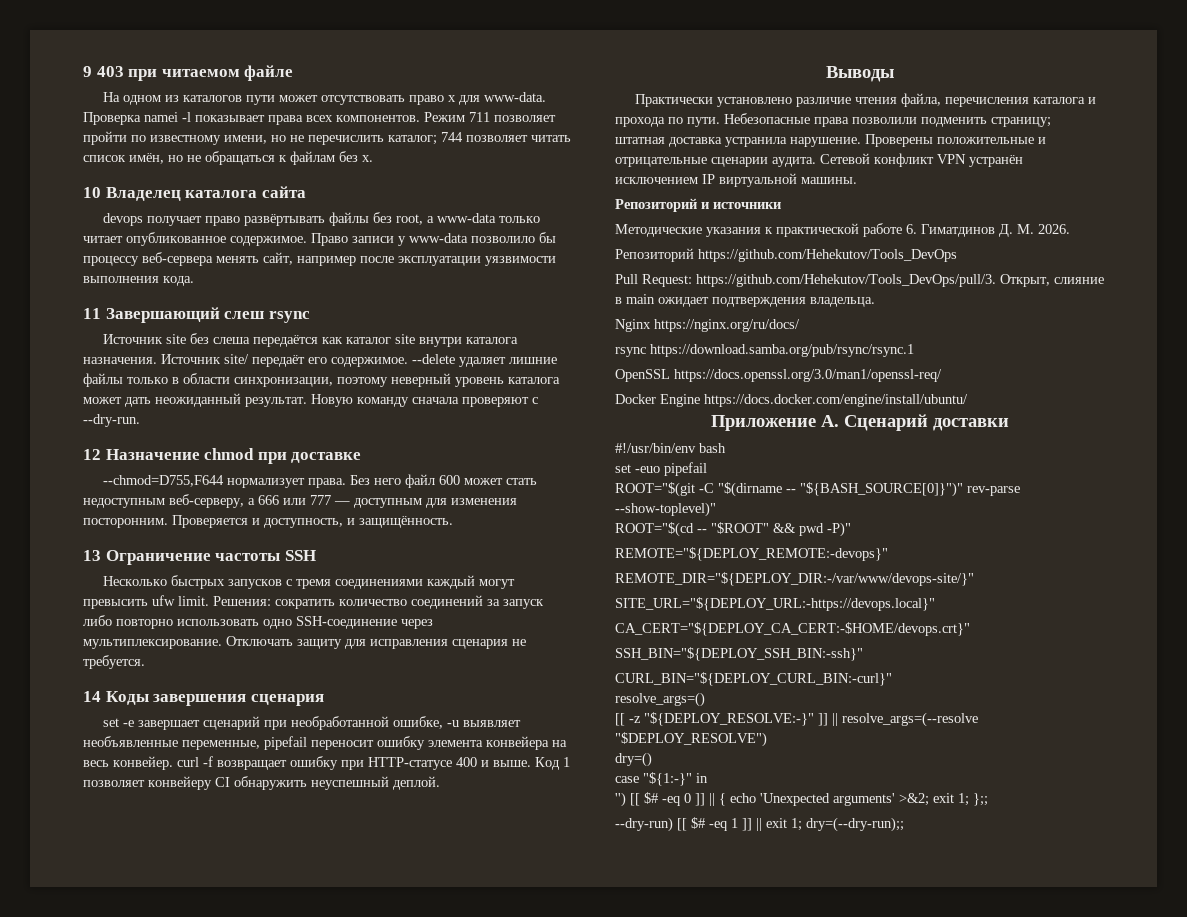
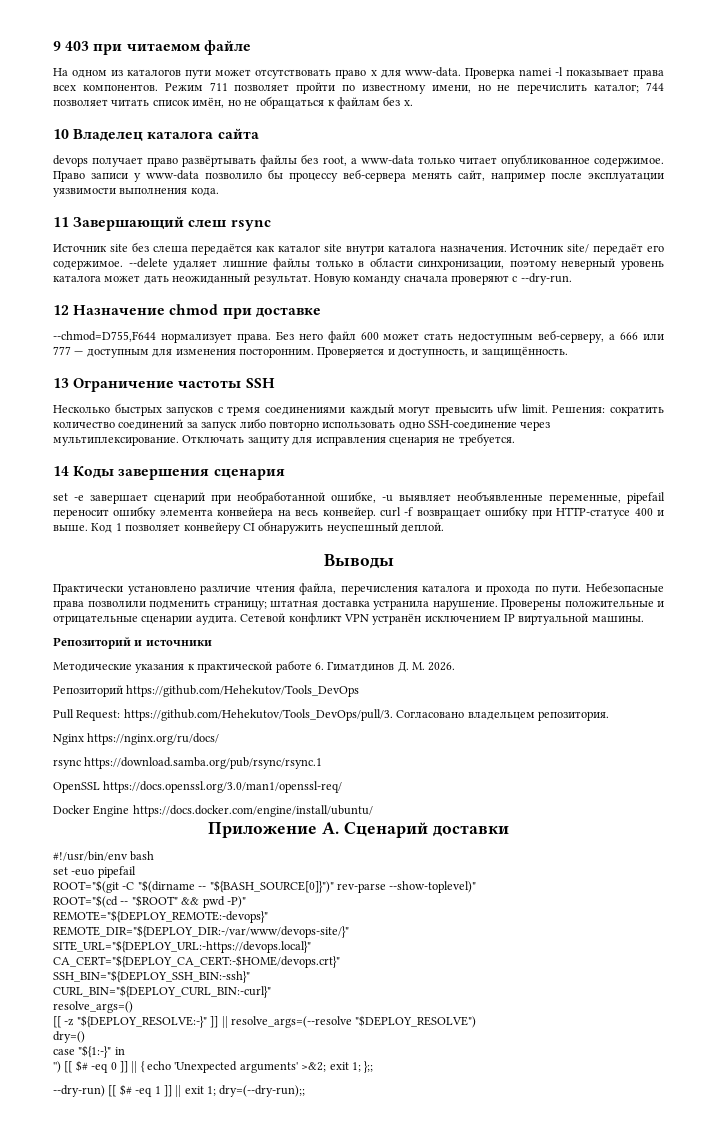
- Pull Request: https://github.com/Hehekutov/Tools_DevOps/pull/3. Открыт, слияние в main ожидает подтверждения владельца.
+ Pull Request: https://github.com/Hehekutov/Tools_DevOps/pull/3. Согласовано владельцем репозитория.

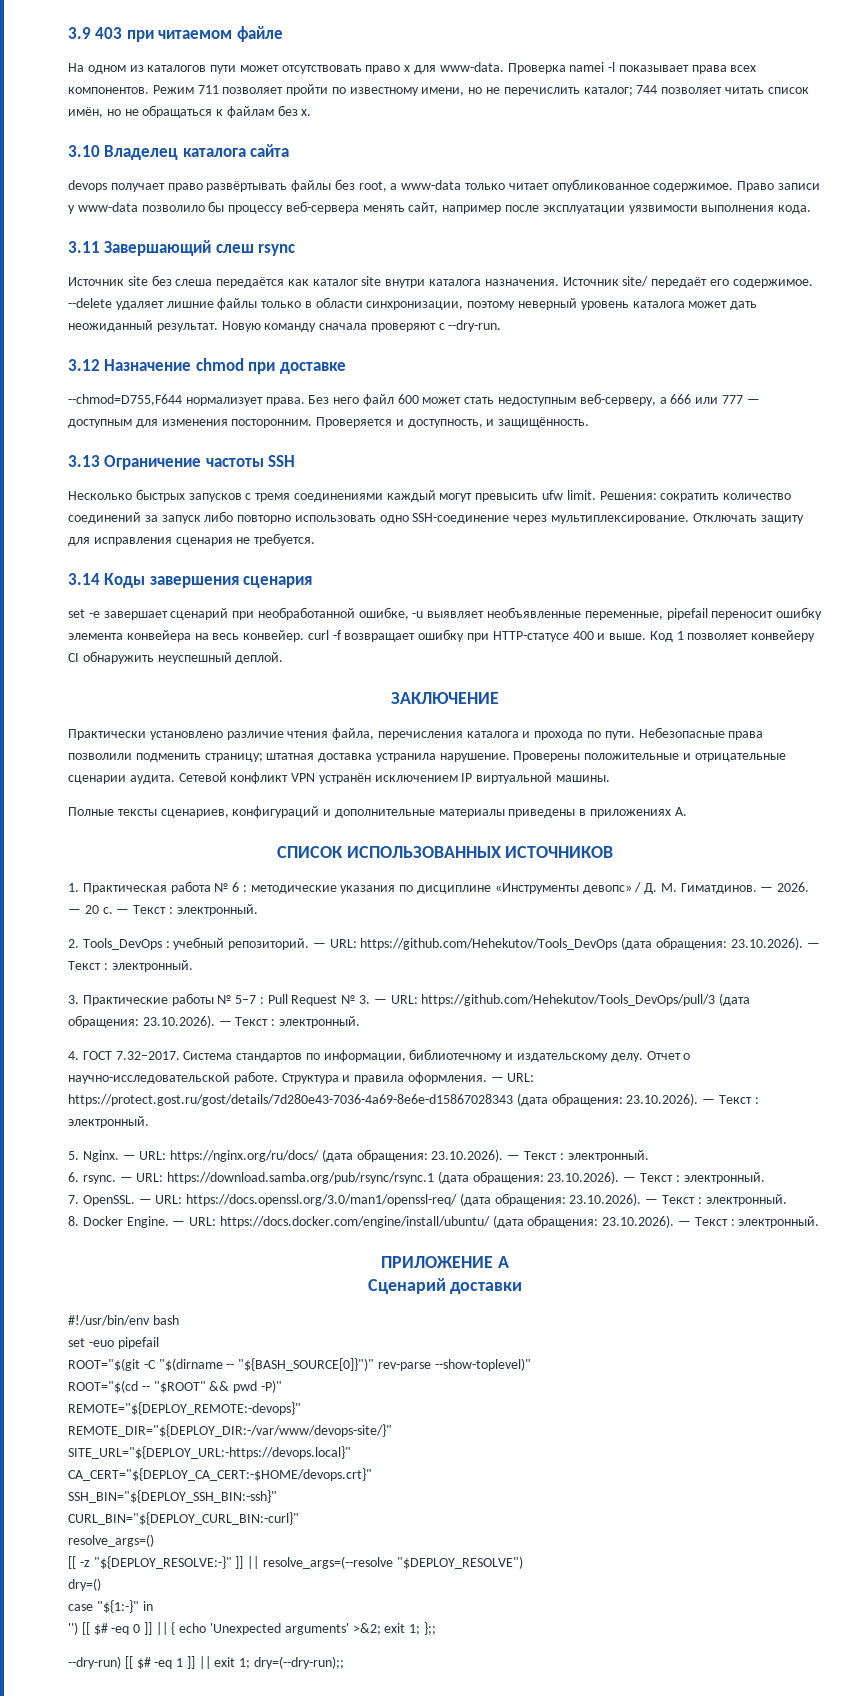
- 9 403 при читаемом файле
+ 3.9 403 при читаемом файле
- 10 Владелец каталога сайта
+ 3.10 Владелец каталога сайта
- 11 Завершающий слеш rsync
+ 3.11 Завершающий слеш rsync
- 12 Назначение chmod при доставке
+ 3.12 Назначение chmod при доставке
- 13 Ограничение частоты SSH
+ 3.13 Ограничение частоты SSH
- 14 Коды завершения сценария
+ 3.14 Коды завершения сценария
- Выводы
+ ЗАКЛЮЧЕНИЕ
- Репозиторий и источники
- Методические указания к практической работе 6. Гиматдинов Д. М. 2026.
- Репозиторий https://github.com/Hehekutov/Tools_DevOps
- Pull Request: https://github.com/Hehekutov/Tools_DevOps/pull/3. Согласовано владельцем репозитория.
- Nginx https://nginx.org/ru/docs/
- rsync https://download.samba.org/pub/rsync/rsync.1
- OpenSSL https://docs.openssl.org/3.0/man1/openssl-req/
- Docker Engine https://docs.docker.com/engine/install/ubuntu/
- Приложение А. Сценарий доставки
+ Полные тексты сценариев, конфигураций и дополнительные материалы приведены в приложениях А.
+ СПИСОК ИСПОЛЬЗОВАННЫХ ИСТОЧНИКОВ
+ 1. Практическая работа № 6 : методические указания по дисциплине «Инструменты девопс» / Д. М. Гиматдинов. — 2026. — 20 с. — Текст : электронный.
+ 2. Tools_DevOps : учебный репозиторий. — URL: https://github.com/Hehekutov/Tools_DevOps (дата обращения: 23.10.2026). — Текст : электронный.
+ 3. Практические работы № 5–7 : Pull Request № 3. — URL: https://github.com/Hehekutov/Tools_DevOps/pull/3 (дата обращения: 23.10.2026). — Текст : электронный.
+ 4. ГОСТ 7.32–2017. Система стандартов по информации, библиотечному и издательскому делу. Отчет о научно-исследовательской работе. Структура и правила оформления. — URL: https://protect.gost.ru/gost/details/7d280e43-7036-4a69-8e6e-d15867028343 (дата обращения: 23.10.2026). — Текст : электронный.
+ 5. Nginx. — URL: https://nginx.org/ru/docs/ (дата обращения: 23.10.2026). — Текст : электронный.
+ 6. rsync. — URL: https://download.samba.org/pub/rsync/rsync.1 (дата обращения: 23.10.2026). — Текст : электронный.
+ 7. OpenSSL. — URL: https://docs.openssl.org/3.0/man1/openssl-req/ (дата обращения: 23.10.2026). — Текст : электронный.
+ 8. Docker Engine. — URL: https://docs.docker.com/engine/install/ubuntu/ (дата обращения: 23.10.2026). — Текст : электронный.
+ ПРИЛОЖЕНИЕ А
+ Сценарий доставки

